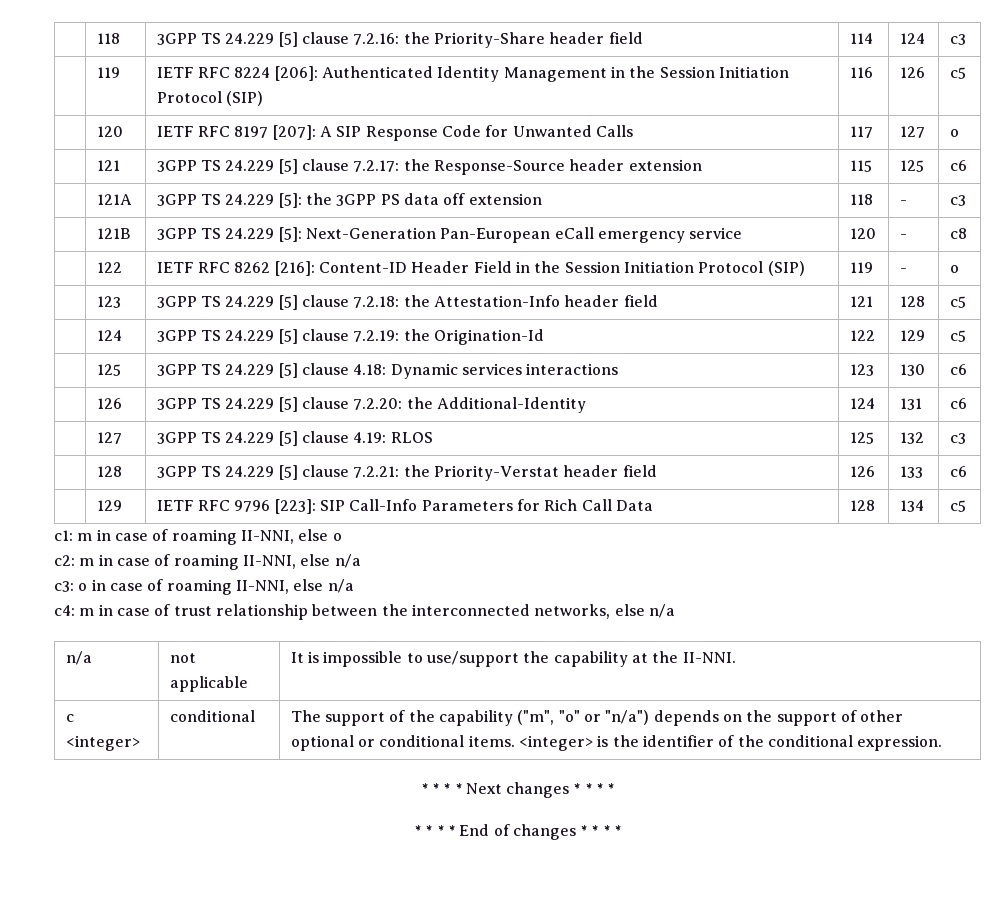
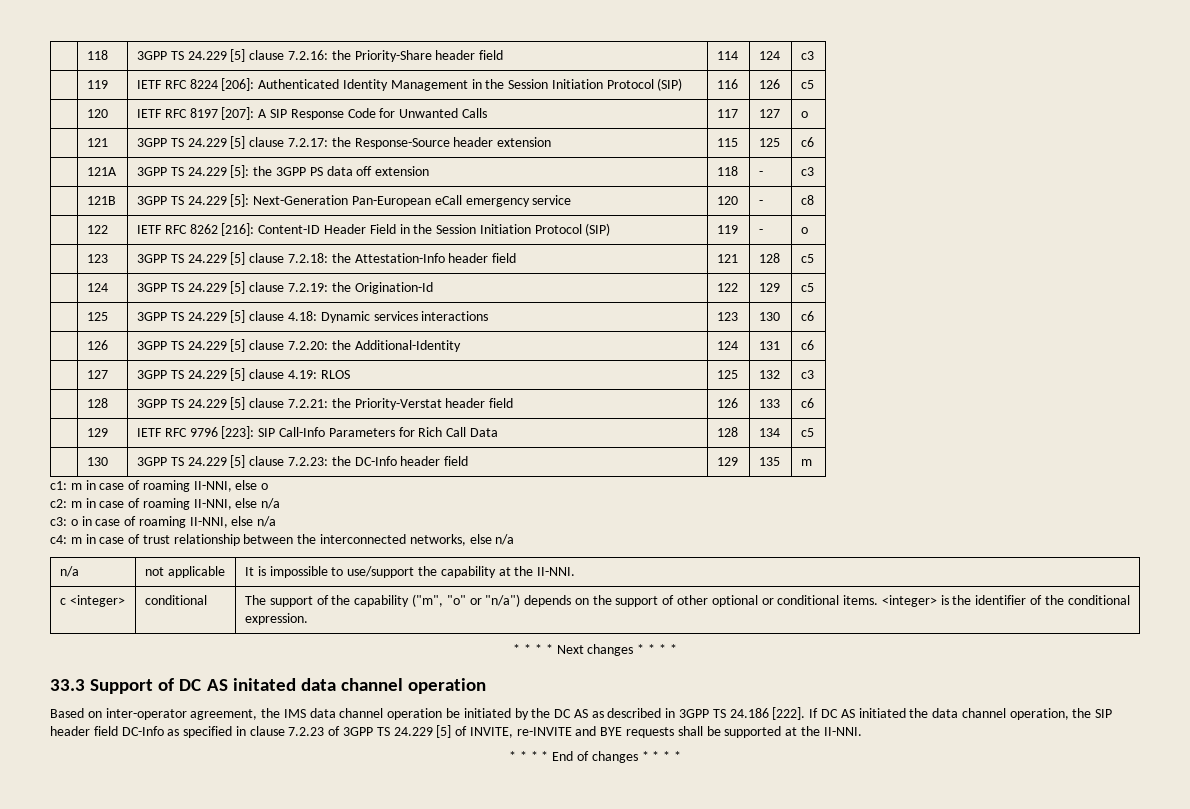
+ | 130 | 3GPP TS 24.229 [5] clause 7.2.23: the DC-Info header field | 129 | 135 | m
+ 33.3 Support of DC AS initated data channel operation
+ Based on inter-operator agreement, the IMS data channel operation be initiated by the DC AS as described in 3GPP TS 24.186 [222]. If DC AS initiated the data channel operation, the SIP header field DC-Info as specified in clause 7.2.23 of 3GPP TS 24.229 [5] of INVITE, re-INVITE and BYE requests shall be supported at the II-NNI.

